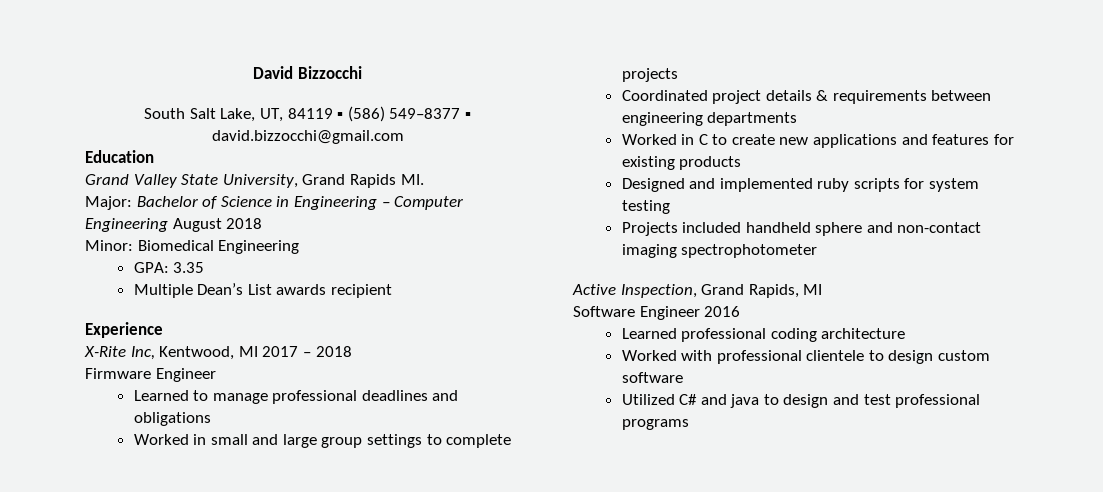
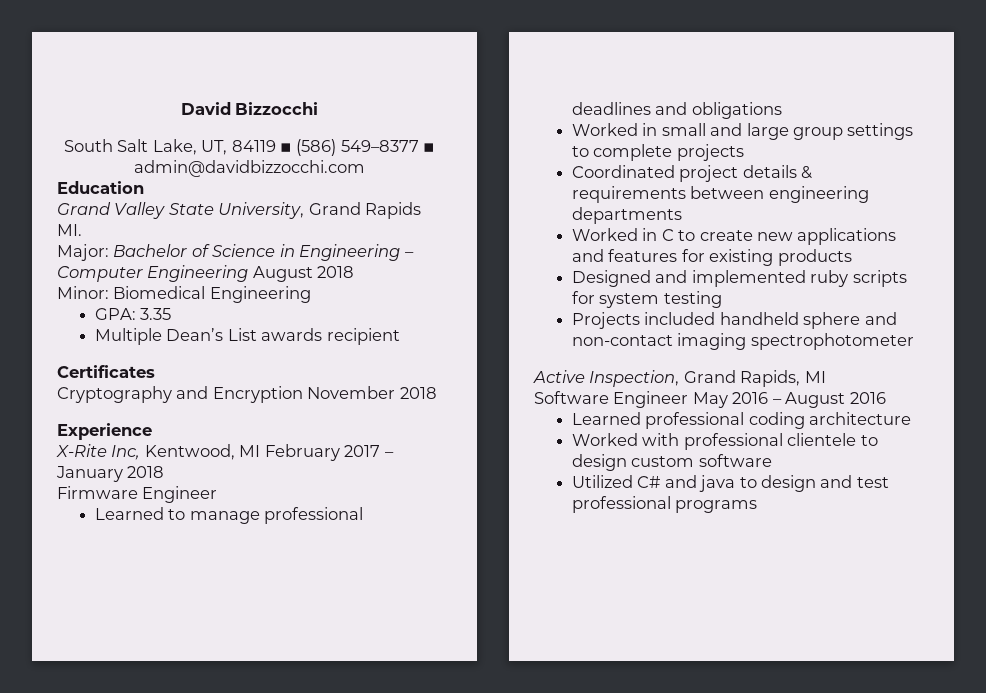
- South Salt Lake, UT, 84119 ▪ (586) 549–8377 ▪ david.bizzocchi@gmail.com
+ South Salt Lake, UT, 84119 ▪ (586) 549–8377 ▪ admin@davidbizzocchi.com
+ Certificates
+ Cryptography and Encryption November 2018
- X-Rite Inc, Kentwood, MI 2017 – 2018
+ X-Rite Inc, Kentwood, MI February 2017 – January 2018
- Software Engineer 2016
+ Software Engineer May 2016 – August 2016

